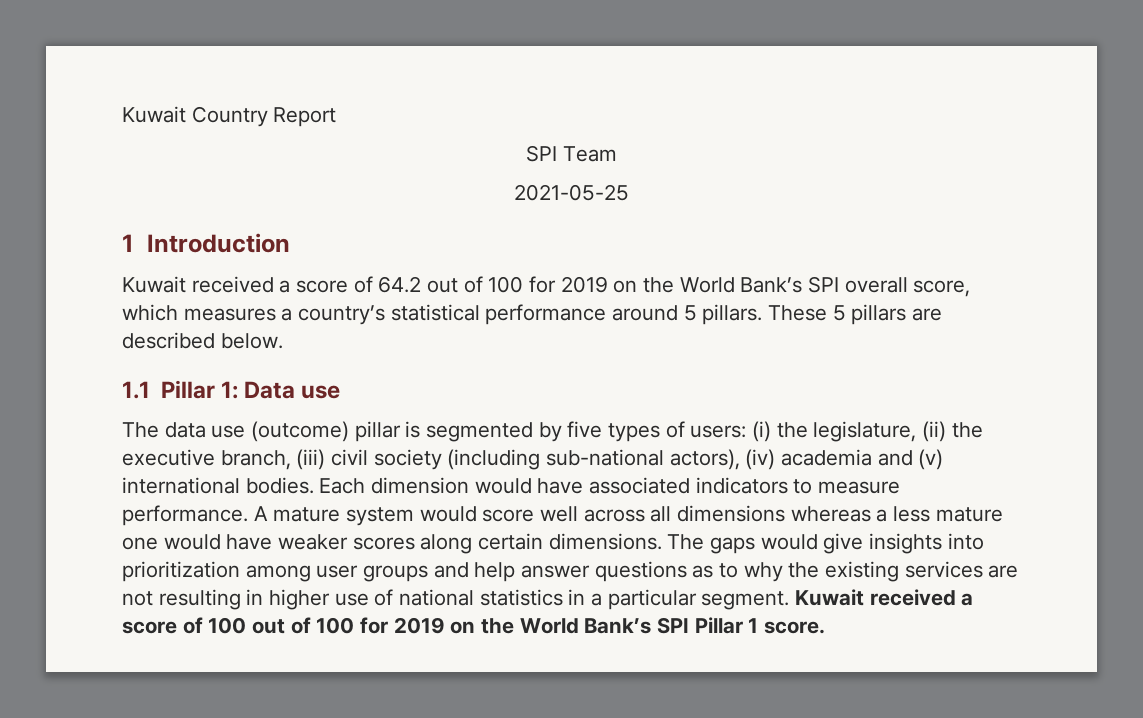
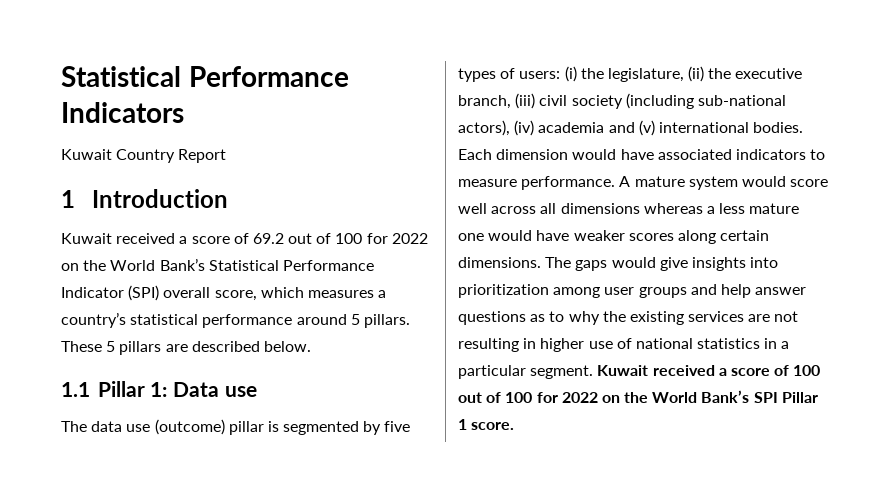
+ Statistical Performance Indicators
- SPI Team
- 2021-05-25
- Kuwait received a score of 64.2 out of 100 for 2019 on the World Bank’s SPI overall score, which measures a country’s statistical performance around 5 pillars.
+ Kuwait received a score of 69.2 out of 100 for 2022 on the World Bank’s Statistical Performance Indicator (SPI) overall score, which measures a country’s statistical performance around 5 pillars.
- Kuwait received a score of 100 out of 100 for 2019 on the World Bank’s SPI Pillar 1 score.
+ Kuwait received a score of 100 out of 100 for 2022 on the World Bank’s SPI Pillar 1 score.

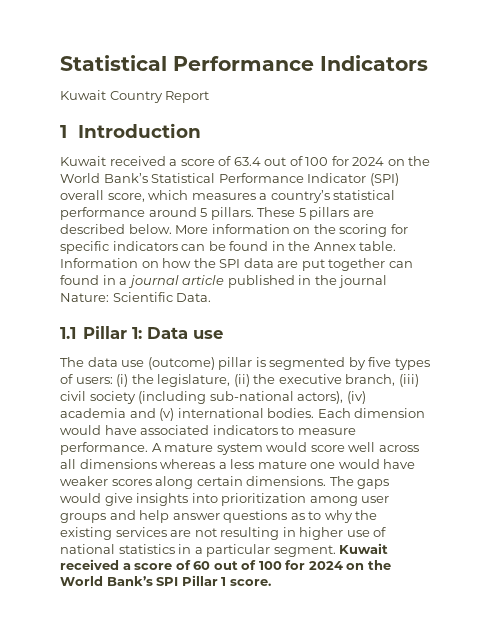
- Kuwait received a score of 69.2 out of 100 for 2022 on the World Bank’s Statistical Performance Indicator (SPI) overall score, which measures a country’s statistical performance around 5 pillars.
+ Kuwait received a score of 63.4 out of 100 for 2024 on the World Bank’s Statistical Performance Indicator (SPI) overall score, which measures a country’s statistical performance around 5 pillars.
+ More information on the scoring for specific indicators can be found in the Annex table. Information on how the SPI data are put together can found in a journal article published in the journal Nature: Scientific Data.
- Kuwait received a score of 100 out of 100 for 2022 on the World Bank’s SPI Pillar 1 score.
+ Kuwait received a score of 60 out of 100 for 2024 on the World Bank’s SPI Pillar 1 score.

